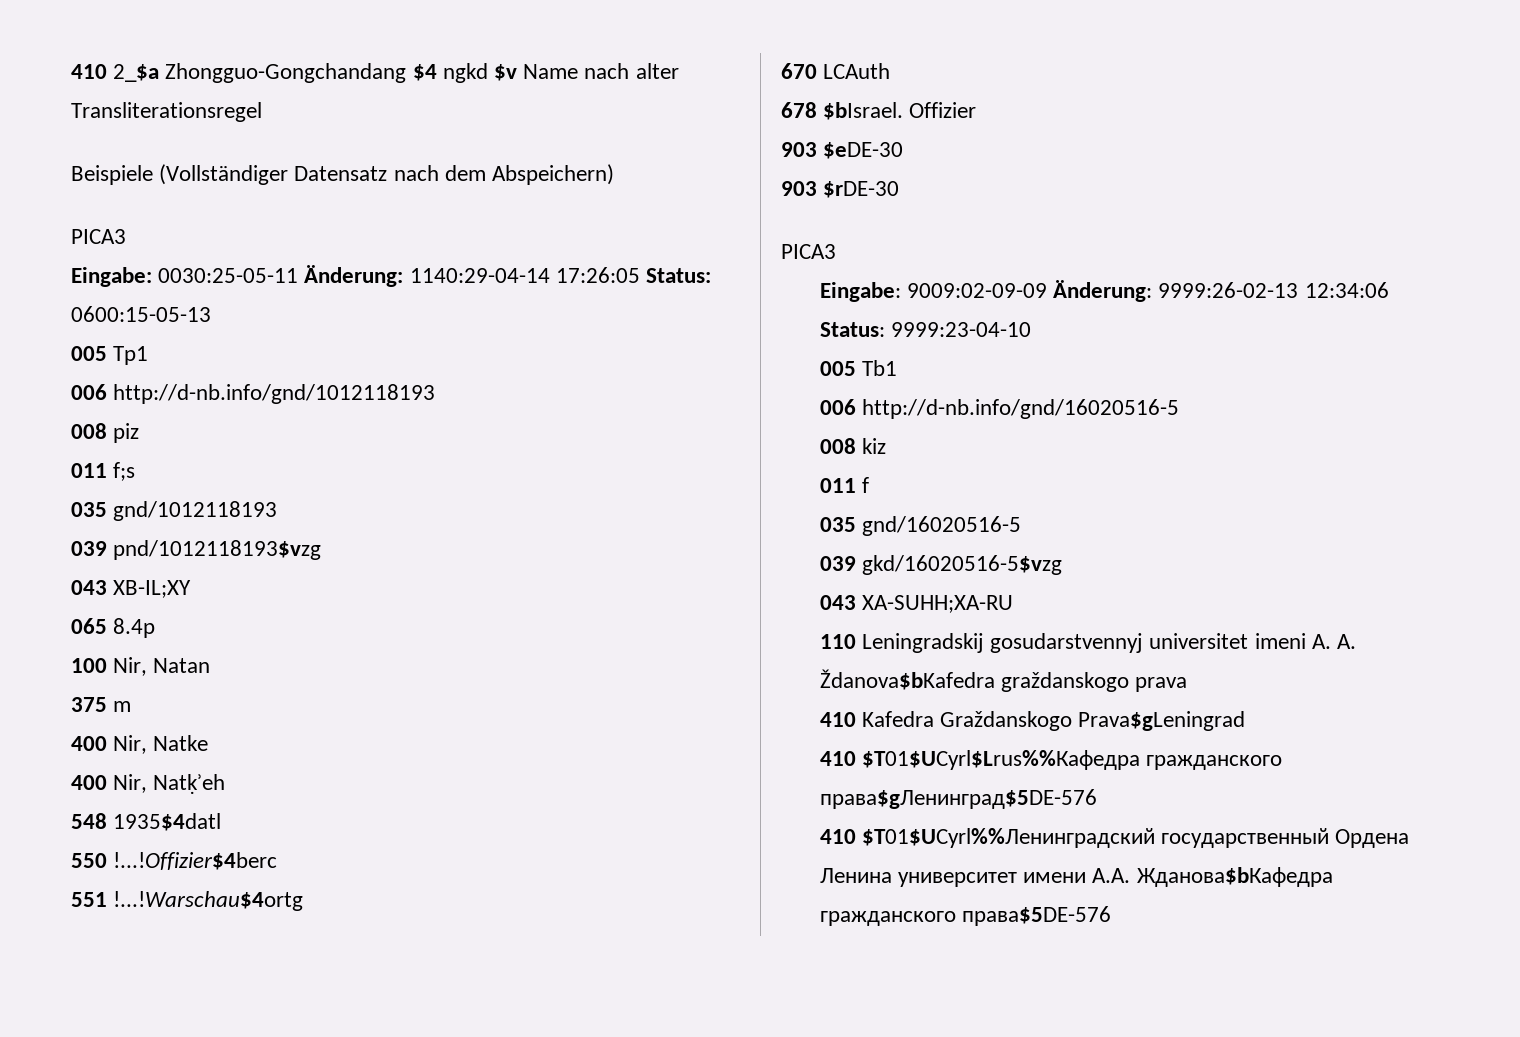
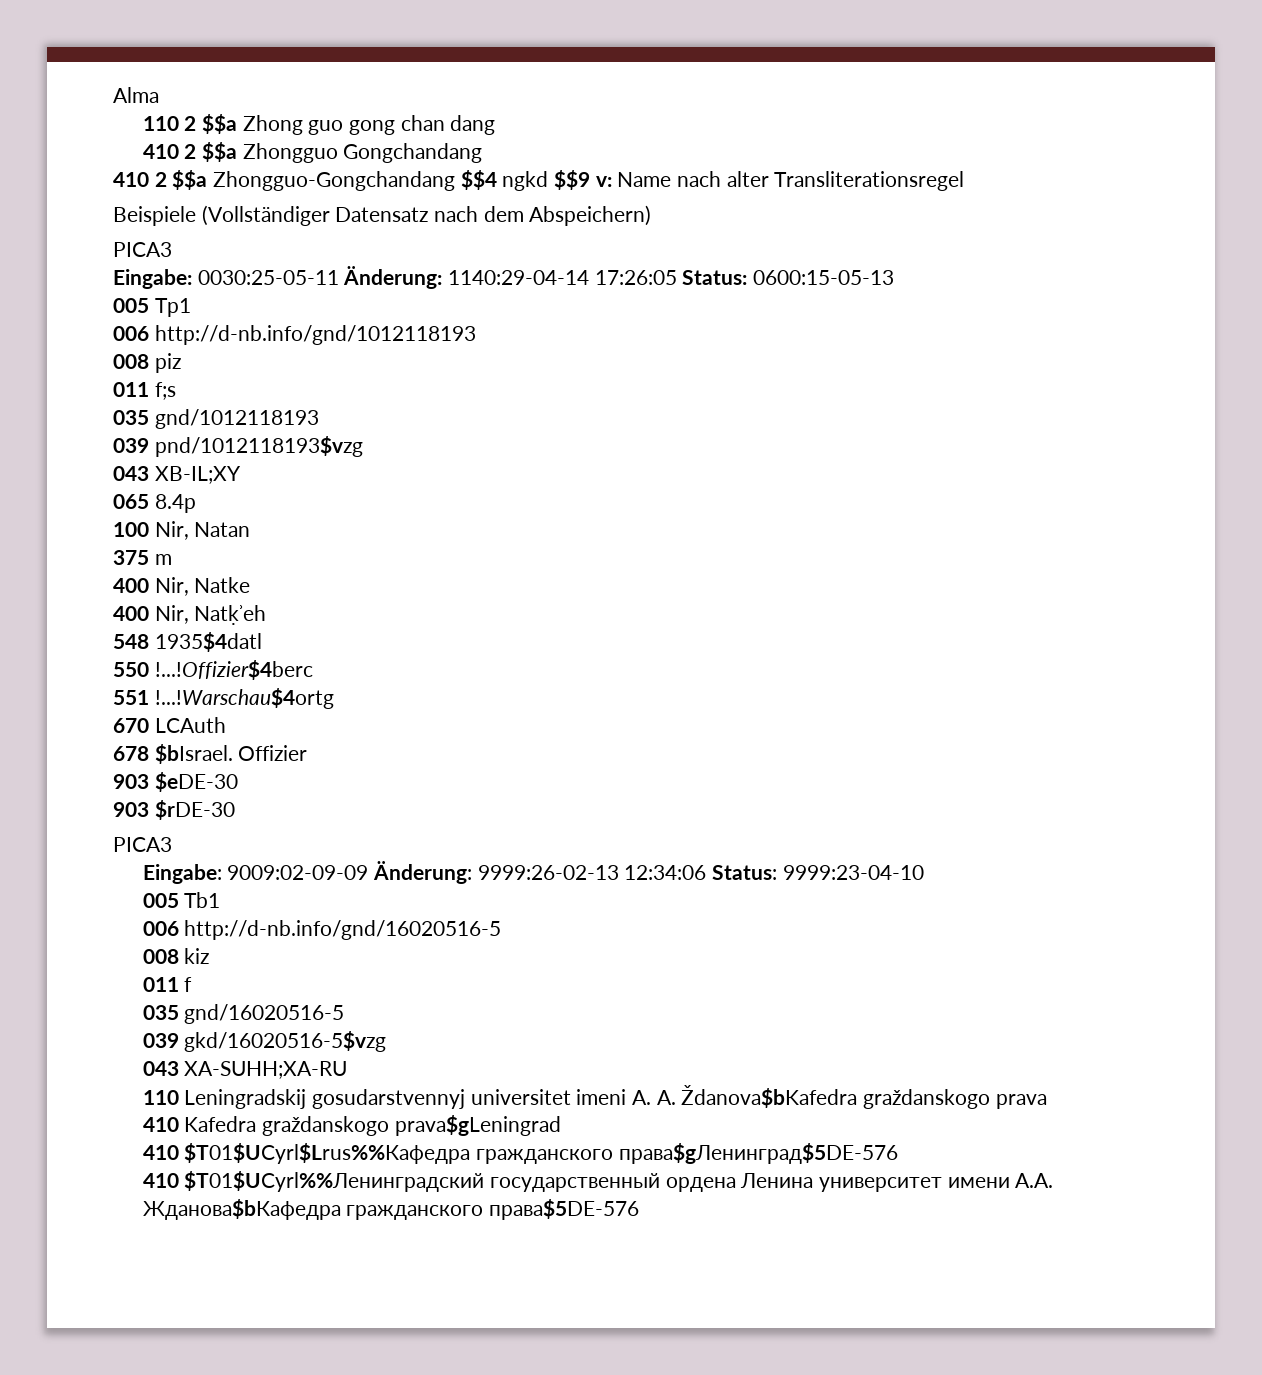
- 410 2_$a Zhongguo-Gongchandang $4 ngkd $v Name nach alter Transliterationsregel
+ Alma
+ 110 2 $$a Zhong guo gong chan dang
+ 410 2 $$a Zhongguo Gongchandang
+ 410 2 $$a Zhongguo-Gongchandang $$4 ngkd $$9 v: Name nach alter Transliterationsregel
- 410 Kafedra Graždanskogo Prava$gLeningrad
+ 410 Kafedra graždanskogo prava$gLeningrad
- 410 $T01$UCyrl%%Ленинградский государственный Ордена Ленина университет имени А.А. Жданова$bКафедра гражданского права$5DE-576
+ 410 $T01$UCyrl%%Ленинградский государственный oрдена Ленина университет имени А.А. Жданова$bКафедра гражданского права$5DE-576

